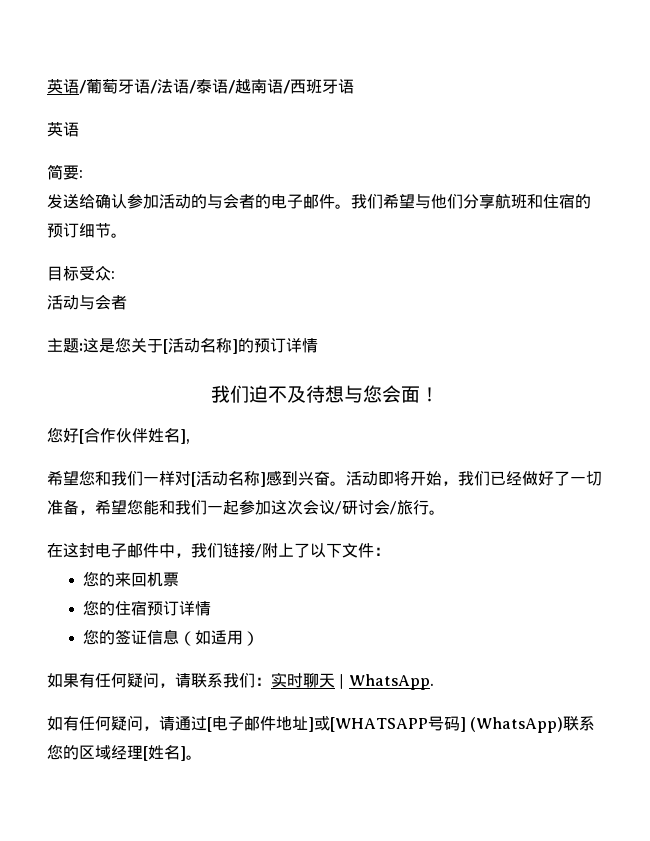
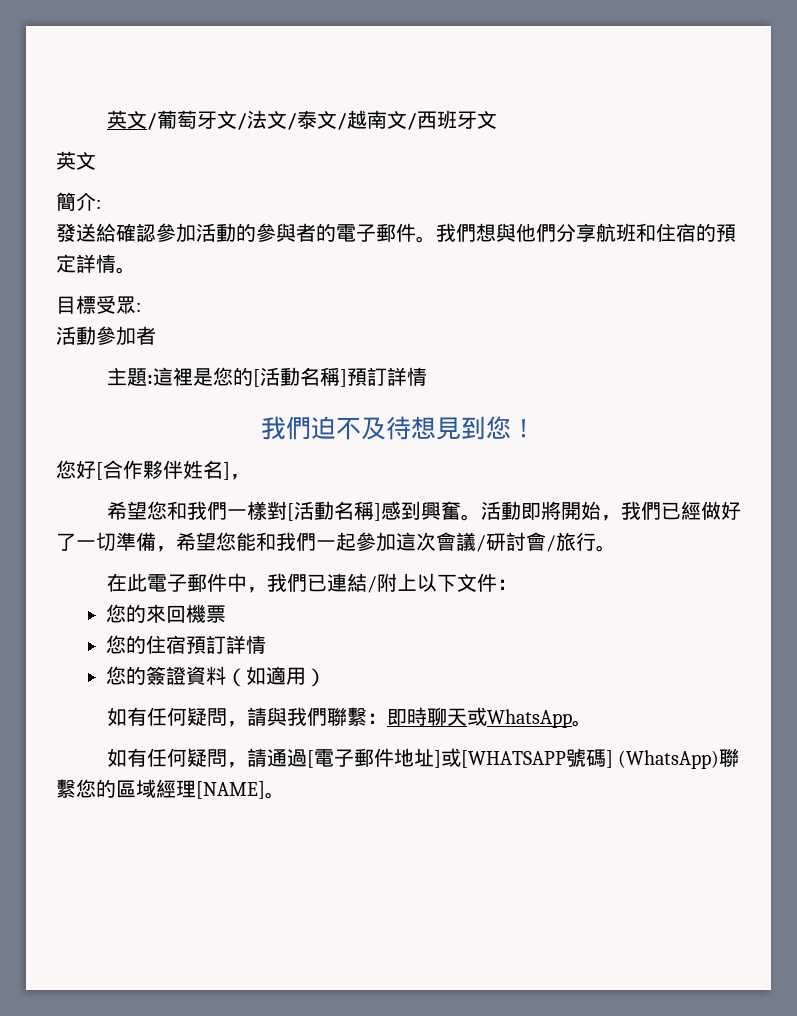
- 英语/葡萄牙语/法语/泰语/越南语/西班牙语
- 英语
- 简要:
- 发送给确认参加活动的与会者的电子邮件。我们希望与他们分享航班和住宿的预订细节。
+ 英文/葡萄牙文/法文/泰文/越南文/西班牙文
+ 英文
+ 簡介:
+ 發送給確認參加活動的參與者的電子郵件。我們想與他們分享航班和住宿的預定詳情。
- 目标受众:
+ 目標受眾:
- 活动与会者
+ 活動參加者
- 主题:这是您关于[活动名称]的预订详情
+ 主題:這裡是您的[活動名稱]預訂詳情
- 我们迫不及待想与您会面！
+ 我們迫不及待想見到您！
- 您好[合作伙伴姓名],
+ 您好[合作夥伴姓名]，
- 希望您和我们一样对[活动名称]感到兴奋。活动即将开始，我们已经做好了一切准备，希望您能和我们一起参加这次会议/研讨会/旅行。
- 在这封电子邮件中，我们链接/附上了以下文件：
+ 希望您和我們一樣對[活動名稱]感到興奮。活動即將開始，我們已經做好了一切準備，希望您能和我們一起參加這次會議/研討會/旅行。
+ 在此電子郵件中，我們已連結/附上以下文件：
- 您的来回机票
+ 您的來回機票
- 您的住宿预订详情
+ 您的住宿預訂詳情
- 您的签证信息（如适用）
- 如果有任何疑问，请联系我们：实时聊天 | WhatsApp.
- 如有任何疑问，请通过[电子邮件地址]或[WHATSAPP号码] (WhatsApp)联系您的区域经理[姓名]。
+ 您的簽證資料（如適用）
+ 如有任何疑問，請與我們聯繫：即時聊天或WhatsApp。
+ 如有任何疑問，請通過[電子郵件地址]或[WHATSAPP號碼] (WhatsApp)聯繫您的區域經理[NAME]。

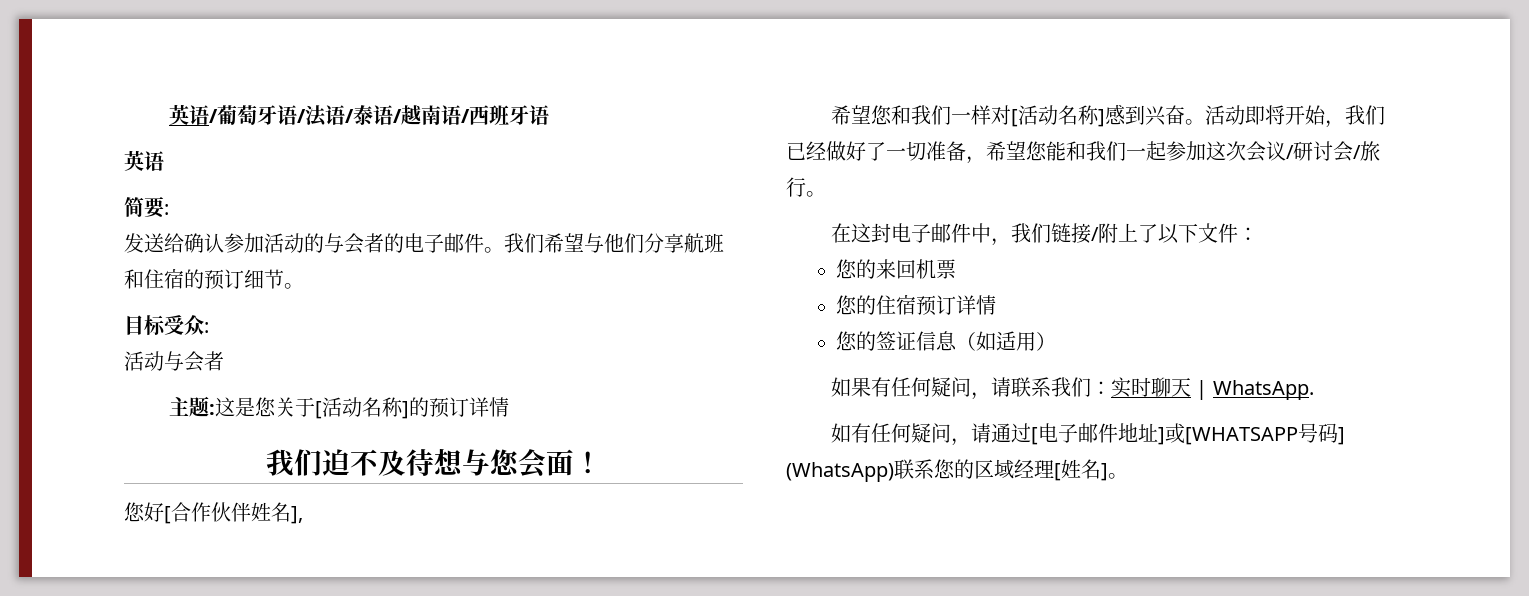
- 英文/葡萄牙文/法文/泰文/越南文/西班牙文
- 英文
- 簡介:
- 發送給確認參加活動的參與者的電子郵件。我們想與他們分享航班和住宿的預定詳情。
+ 英语/葡萄牙语/法语/泰语/越南语/西班牙语
+ 英语
+ 简要:
+ 发送给确认参加活动的与会者的电子邮件。我们希望与他们分享航班和住宿的预订细节。
- 目標受眾:
+ 目标受众:
- 活動參加者
+ 活动与会者
- 主題:這裡是您的[活動名稱]預訂詳情
+ 主题:这是您关于[活动名称]的预订详情
- 我們迫不及待想見到您！
+ 我们迫不及待想与您会面！
- 您好[合作夥伴姓名]，
+ 您好[合作伙伴姓名],
- 希望您和我們一樣對[活動名稱]感到興奮。活動即將開始，我們已經做好了一切準備，希望您能和我們一起參加這次會議/研討會/旅行。
- 在此電子郵件中，我們已連結/附上以下文件：
+ 希望您和我们一样对[活动名称]感到兴奋。活动即将开始，我们已经做好了一切准备，希望您能和我们一起参加这次会议/研讨会/旅行。
+ 在这封电子邮件中，我们链接/附上了以下文件：
- 您的來回機票
+ 您的来回机票
- 您的住宿預訂詳情
+ 您的住宿预订详情
- 您的簽證資料（如適用）
- 如有任何疑問，請與我們聯繫：即時聊天或WhatsApp。
- 如有任何疑問，請通過[電子郵件地址]或[WHATSAPP號碼] (WhatsApp)聯繫您的區域經理[NAME]。
+ 您的签证信息（如适用）
+ 如果有任何疑问，请联系我们：实时聊天 | WhatsApp.
+ 如有任何疑问，请通过[电子邮件地址]或[WHATSAPP号码] (WhatsApp)联系您的区域经理[姓名]。

